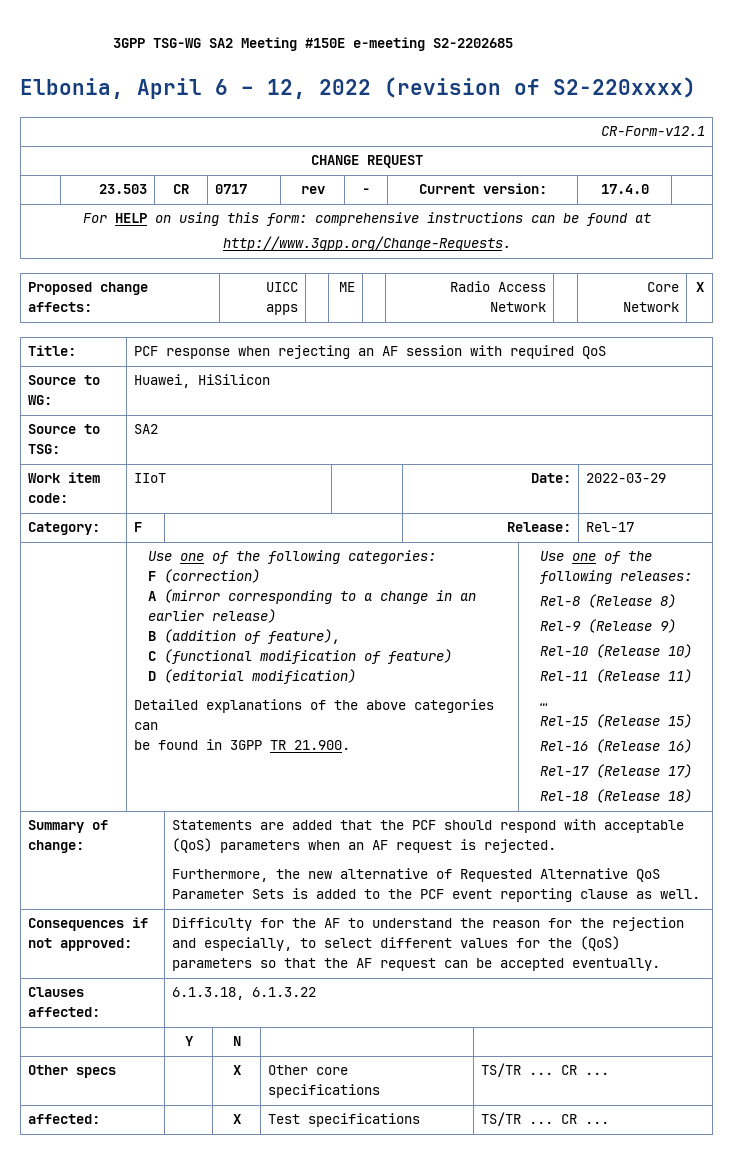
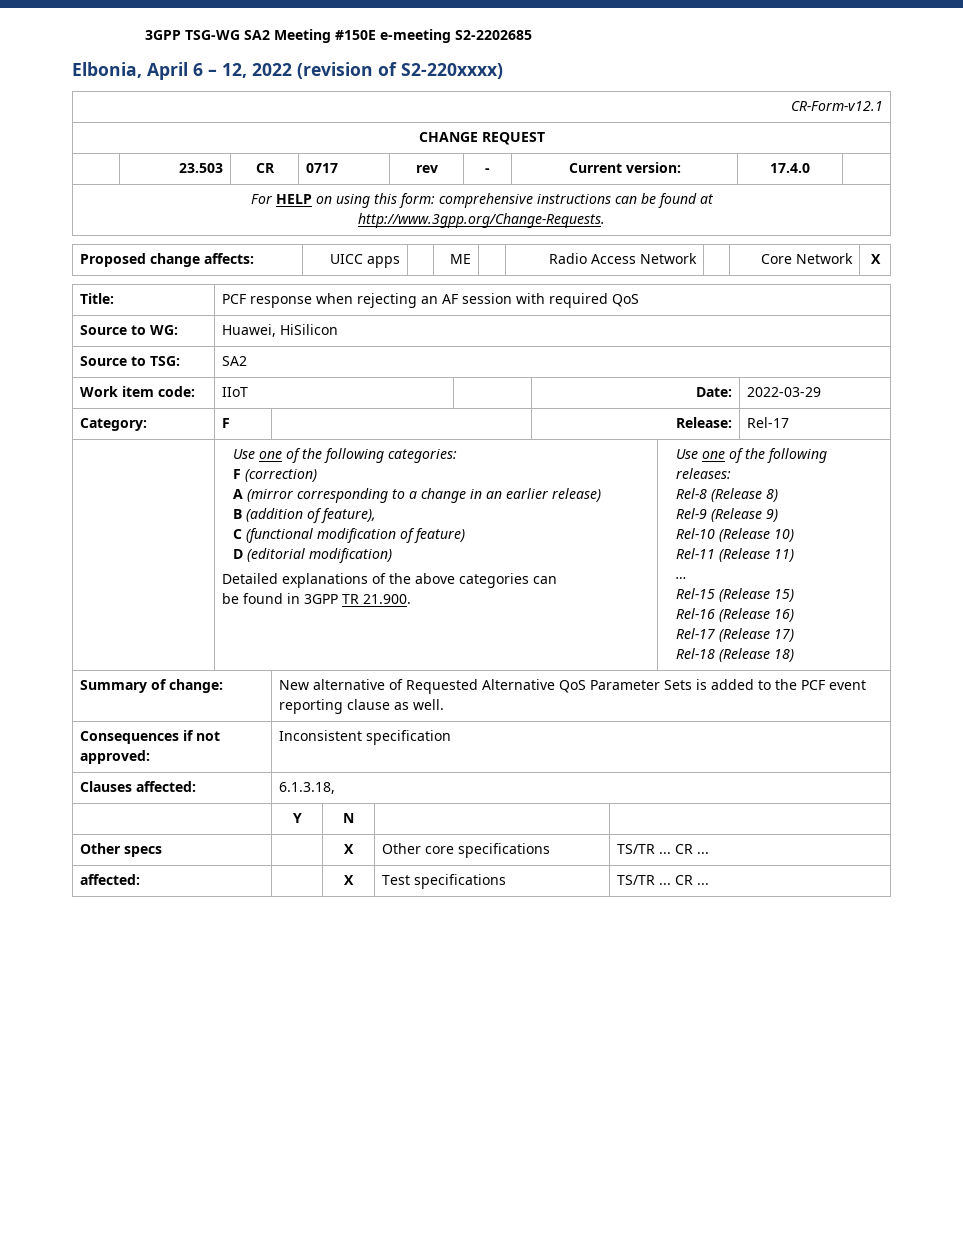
- Statements are added that the PCF should respond with acceptable (QoS) parameters when an AF request is rejected.
- Furthermore, the new alternative of Requested Alternative QoS Parameter Sets is added to the PCF event reporting clause as well.
+ New alternative of Requested Alternative QoS Parameter Sets is added to the PCF event reporting clause as well.
- Consequences if not approved: | Difficulty for the AF to understand the reason for the rejection and especially, to select different values for the (QoS) parameters so that the AF request can be accepted eventually.
+ Consequences if not approved: | Inconsistent specification
- Clauses affected: | 6.1.3.18, 6.1.3.22
+ Clauses affected: | 6.1.3.18,

